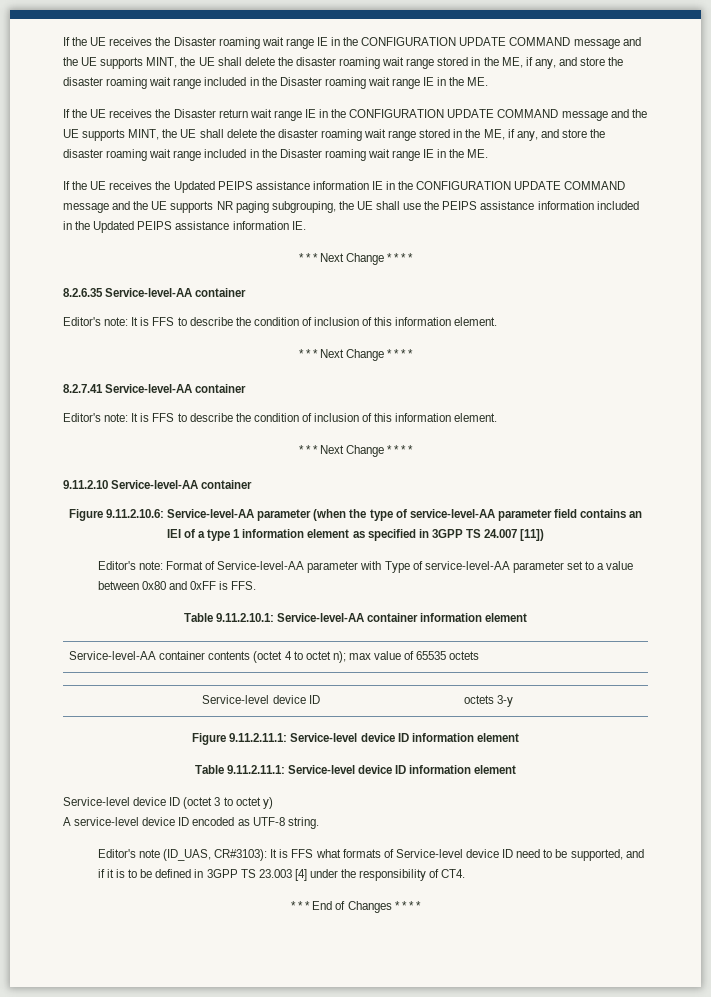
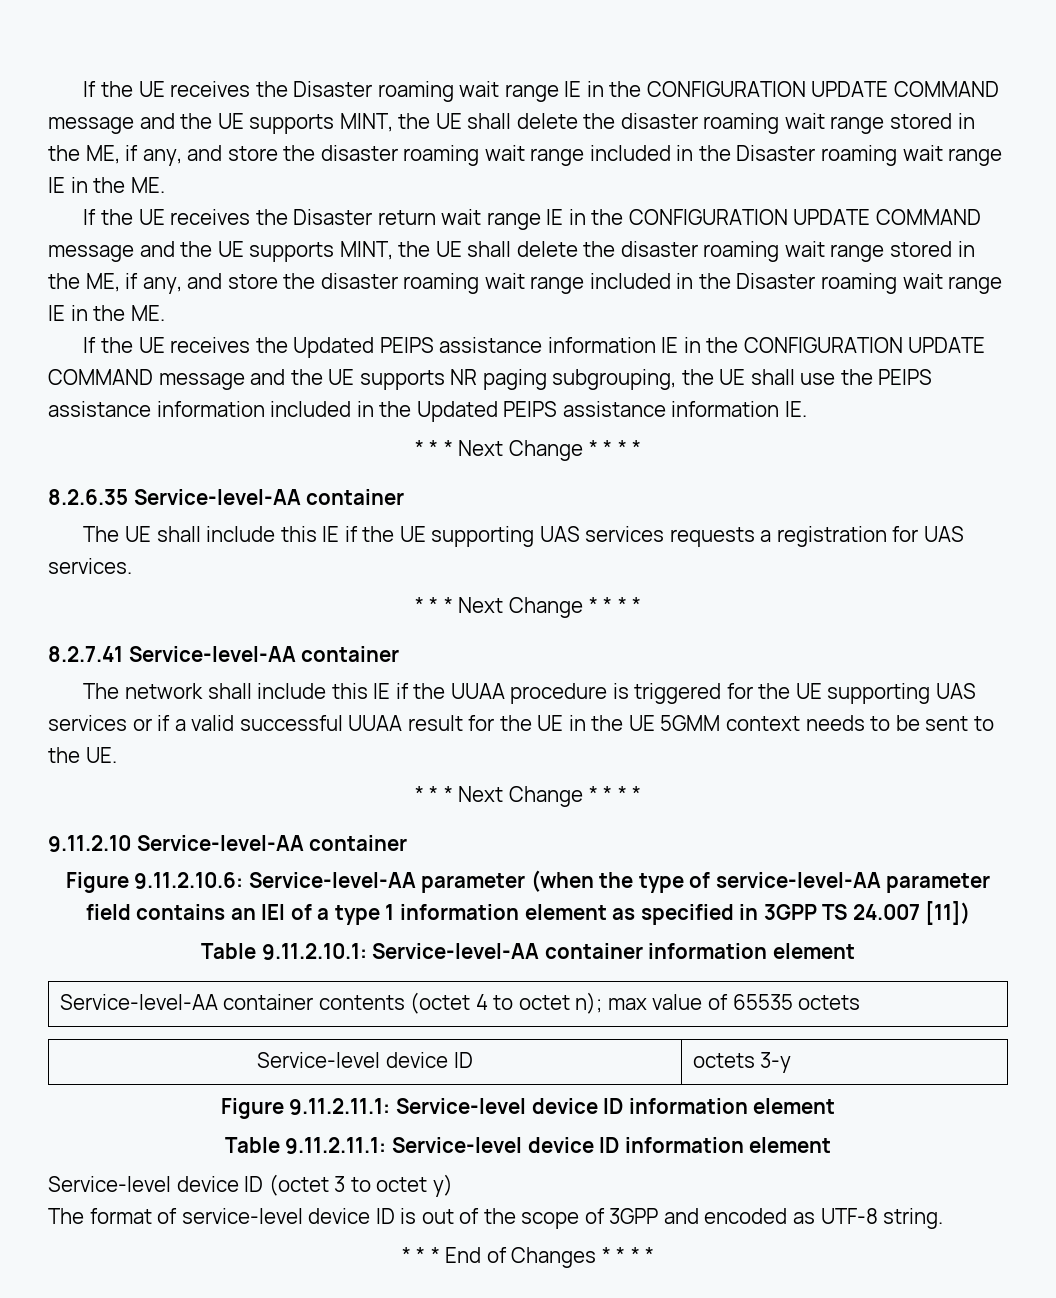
  8.2.6.35 Service-level-AA container
- Editor's note: It is FFS to describe the condition of inclusion of this information element.
+ The UE shall include this IE if the UE supporting UAS services requests a registration for UAS services.
  8.2.7.41 Service-level-AA container
- Editor's note: It is FFS to describe the condition of inclusion of this information element.
+ The network shall include this IE if the UUAA procedure is triggered for the UE supporting UAS services or if a valid successful UUAA result for the UE in the UE 5GMM context needs to be sent to the UE.
- Editor's note: Format of Service-level-AA parameter with Type of service-level-AA parameter set to a value between 0x80 and 0xFF is FFS.
- A service-level device ID encoded as UTF-8 string.
- Editor's note (ID_UAS, CR#3103): It is FFS what formats of Service-level device ID need to be supported, and if it is to be defined in 3GPP TS 23.003 [4] under the responsibility of CT4.
+ The format of service-level device ID is out of the scope of 3GPP and encoded as UTF-8 string.

